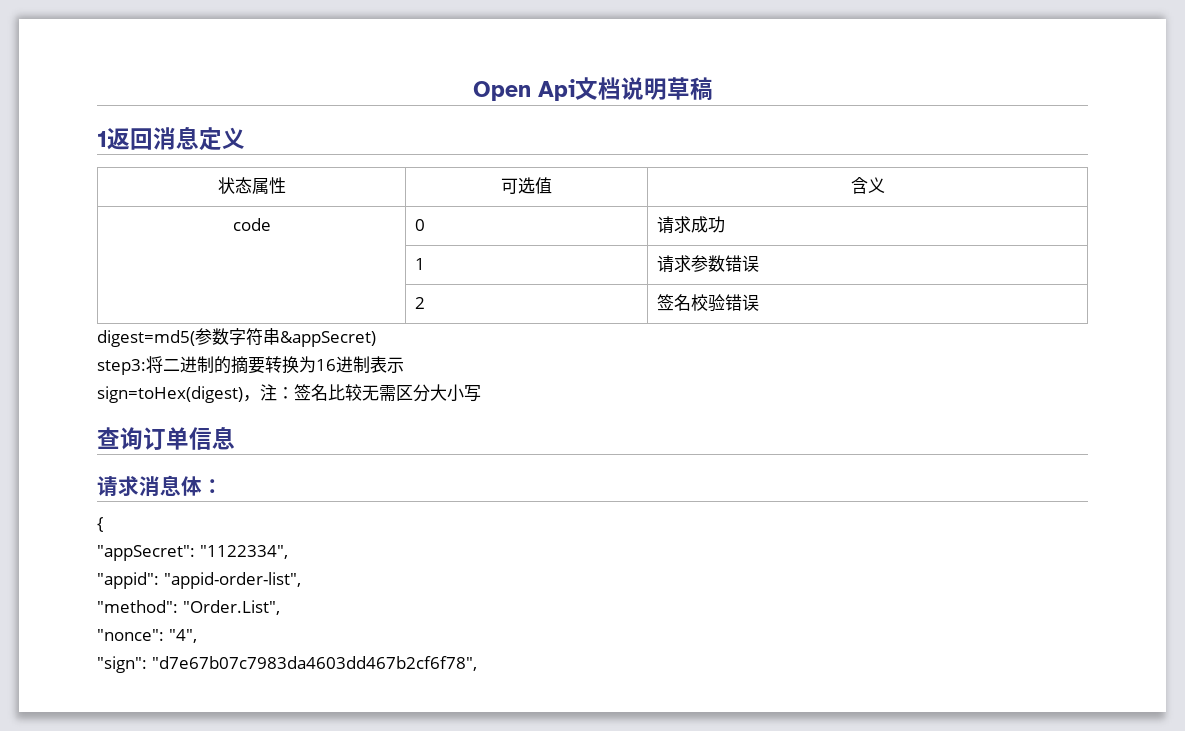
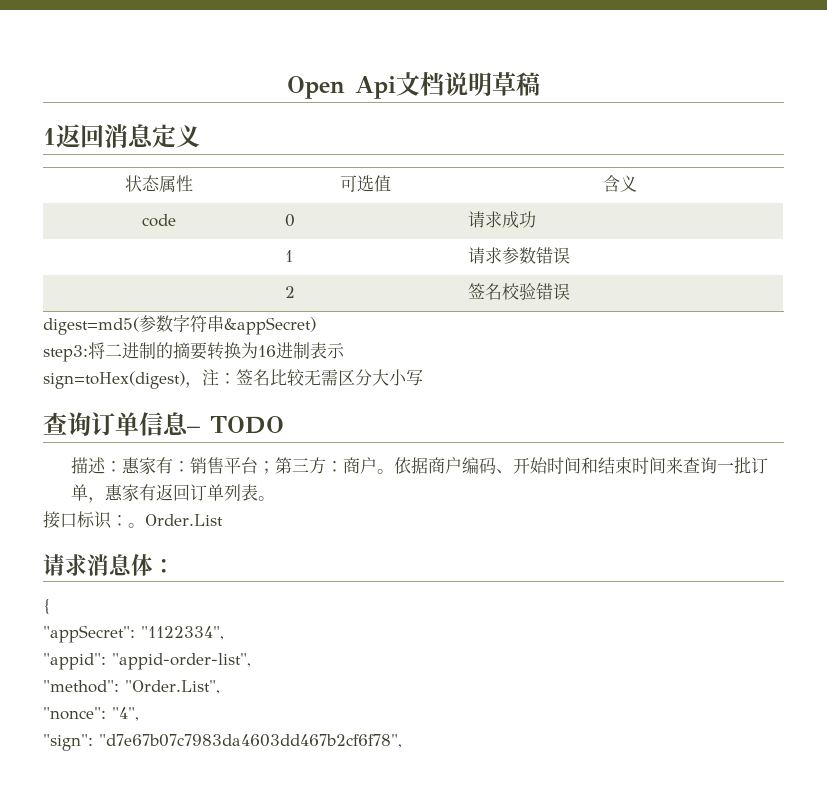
- 查询订单信息
+ 查询订单信息– TODO
+ 描述：惠家有：销售平台；第三方：商户。依据商户编码、开始时间和结束时间来查询一批订单，惠家有返回订单列表。
+ 接口标识：。Order.List

